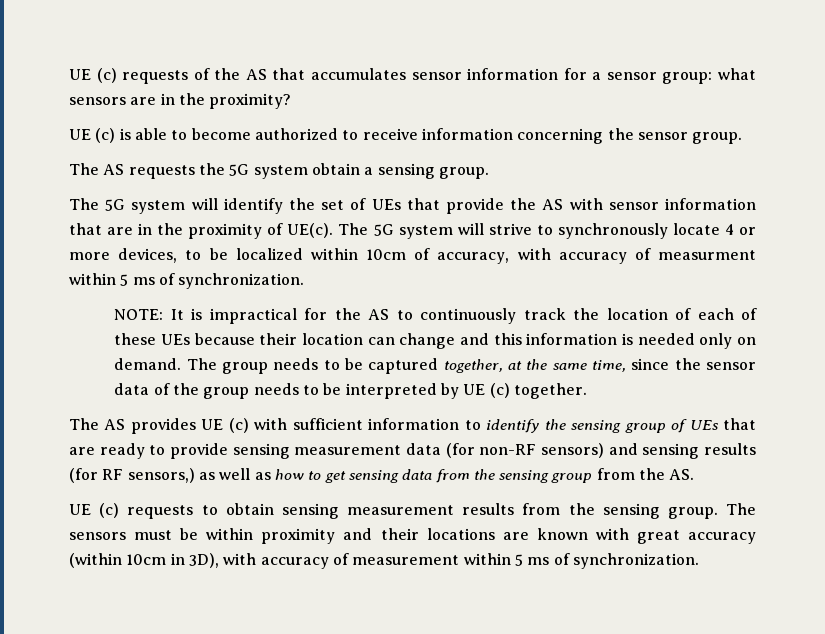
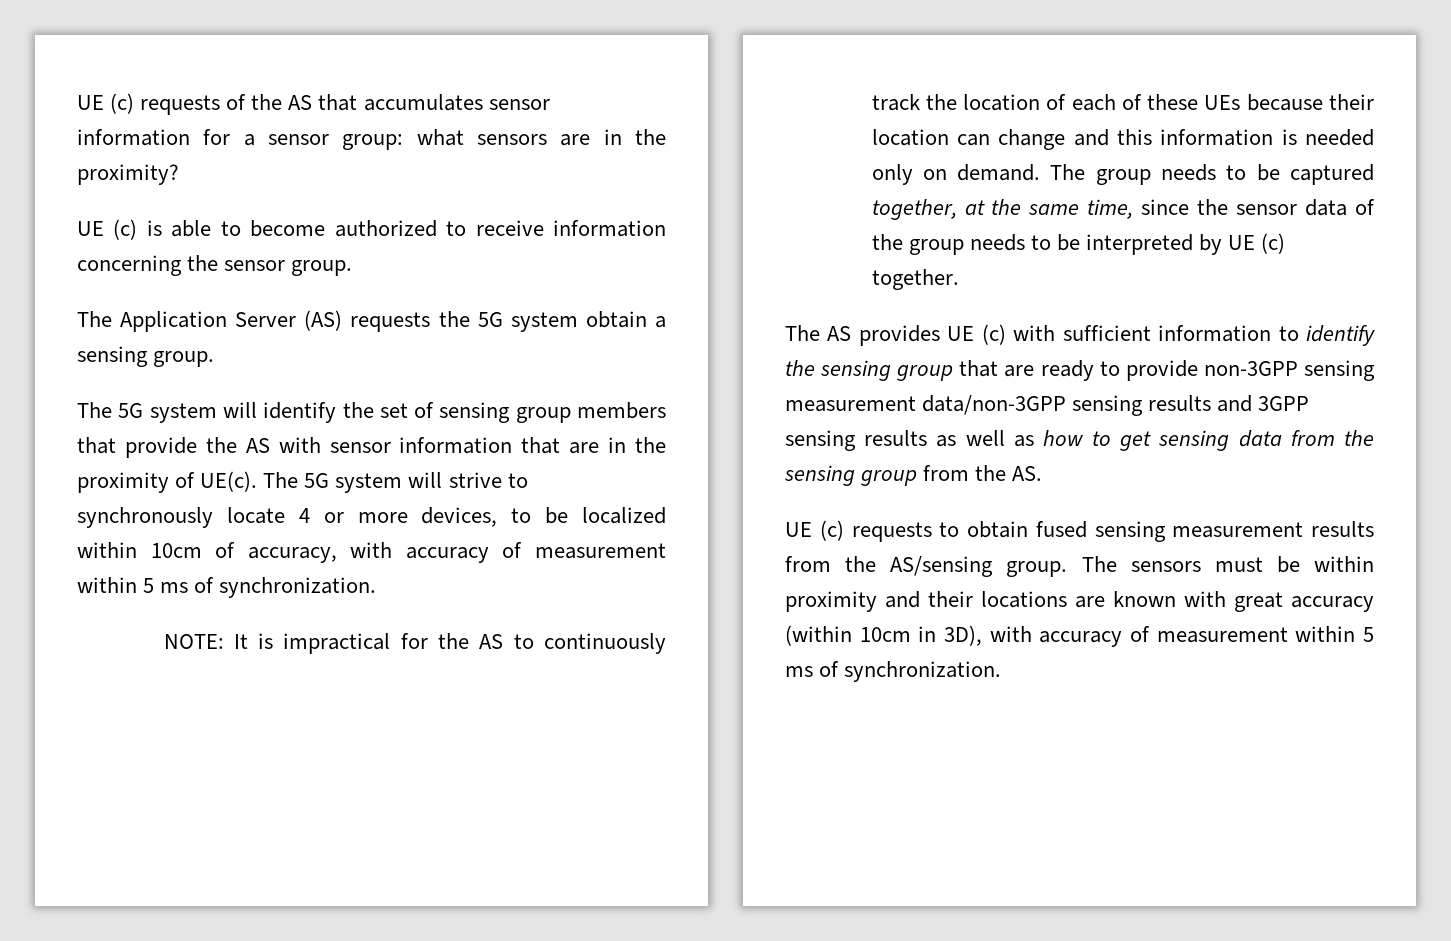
- The AS requests the 5G system obtain a sensing group.
+ The Application Server (AS) requests the 5G system obtain a sensing group.
- The 5G system will identify the set of UEs that provide the AS with sensor information that are in the proximity of UE(c).
+ The 5G system will identify the set of sensing group members that provide the AS with sensor information that are in the proximity of UE(c).
- The 5G system will strive to synchronously locate 4 or more devices, to be localized within 10cm of accuracy, with accuracy of measurment within 5 ms of synchronization.
+ The 5G system will strive to synchronously locate 4 or more devices, to be localized within 10cm of accuracy, with accuracy of measurement within 5 ms of synchronization.
- The AS provides UE (c) with sufficient information to identify the sensing group of UEs that are ready to provide sensing measurement data (for non-RF sensors) and sensing results (for RF sensors,) as well as how to get sensing data from the sensing group from the AS.
+ The AS provides UE (c) with sufficient information to identify the sensing group that are ready to provide non-3GPP sensing measurement data/non-3GPP sensing results and 3GPP sensing results as well as how to get sensing data from the sensing group from the AS.
- UE (c) requests to obtain sensing measurement results from the sensing group.
+ UE (c) requests to obtain fused sensing measurement results from the AS/sensing group.

